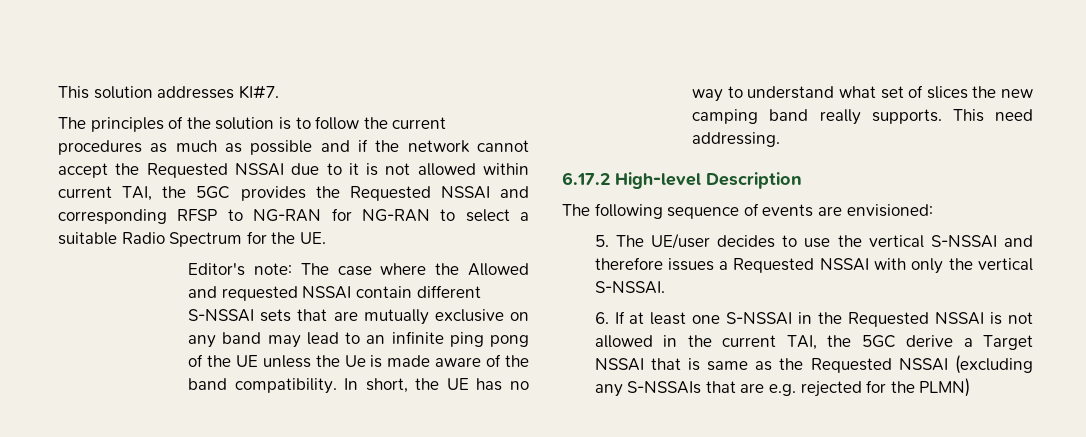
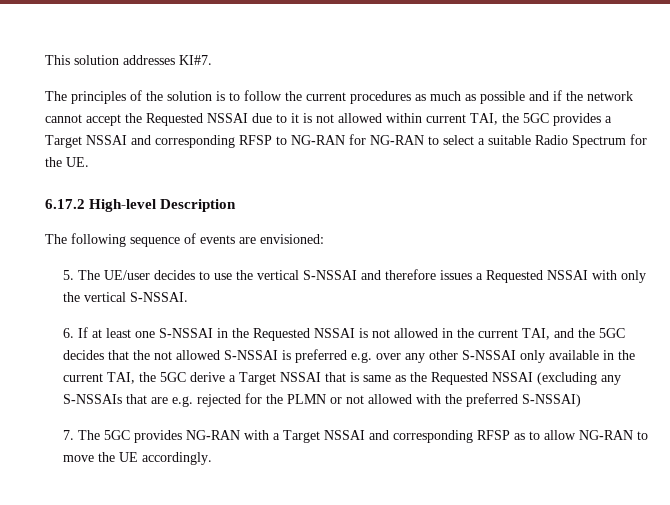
- The principles of the solution is to follow the current procedures as much as possible and if the network cannot accept the Requested NSSAI due to it is not allowed within current TAI, the 5GC provides the Requested NSSAI and corresponding RFSP to NG-RAN for NG-RAN to select a suitable Radio Spectrum for the UE.
+ The principles of the solution is to follow the current procedures as much as possible and if the network cannot accept the Requested NSSAI due to it is not allowed within current TAI, the 5GC provides a Target NSSAI and corresponding RFSP to NG-RAN for NG-RAN to select a suitable Radio Spectrum for the UE.
- Editor's note: The case where the Allowed and requested NSSAI contain different S-NSSAI sets that are mutually exclusive on any band may lead to an infinite ping pong of the UE unless the Ue is made aware of the band compatibility. In short, the UE has no way to understand what set of slices the new camping band really supports. This need addressing.
- 6. If at least one S-NSSAI in the Requested NSSAI is not allowed in the current TAI, the 5GC derive a Target NSSAI that is same as the Requested NSSAI (excluding any S-NSSAIs that are e.g. rejected for the PLMN)
+ 6. If at least one S-NSSAI in the Requested NSSAI is not allowed in the current TAI, and the 5GC decides that the not allowed S-NSSAI is preferred e.g. over any other S-NSSAI only available in the current TAI, the 5GC derive a Target NSSAI that is same as the Requested NSSAI (excluding any S-NSSAIs that are e.g. rejected for the PLMN or not allowed with the preferred S-NSSAI)
+ 7. The 5GC provides NG-RAN with a Target NSSAI and corresponding RFSP as to allow NG-RAN to move the UE accordingly.

